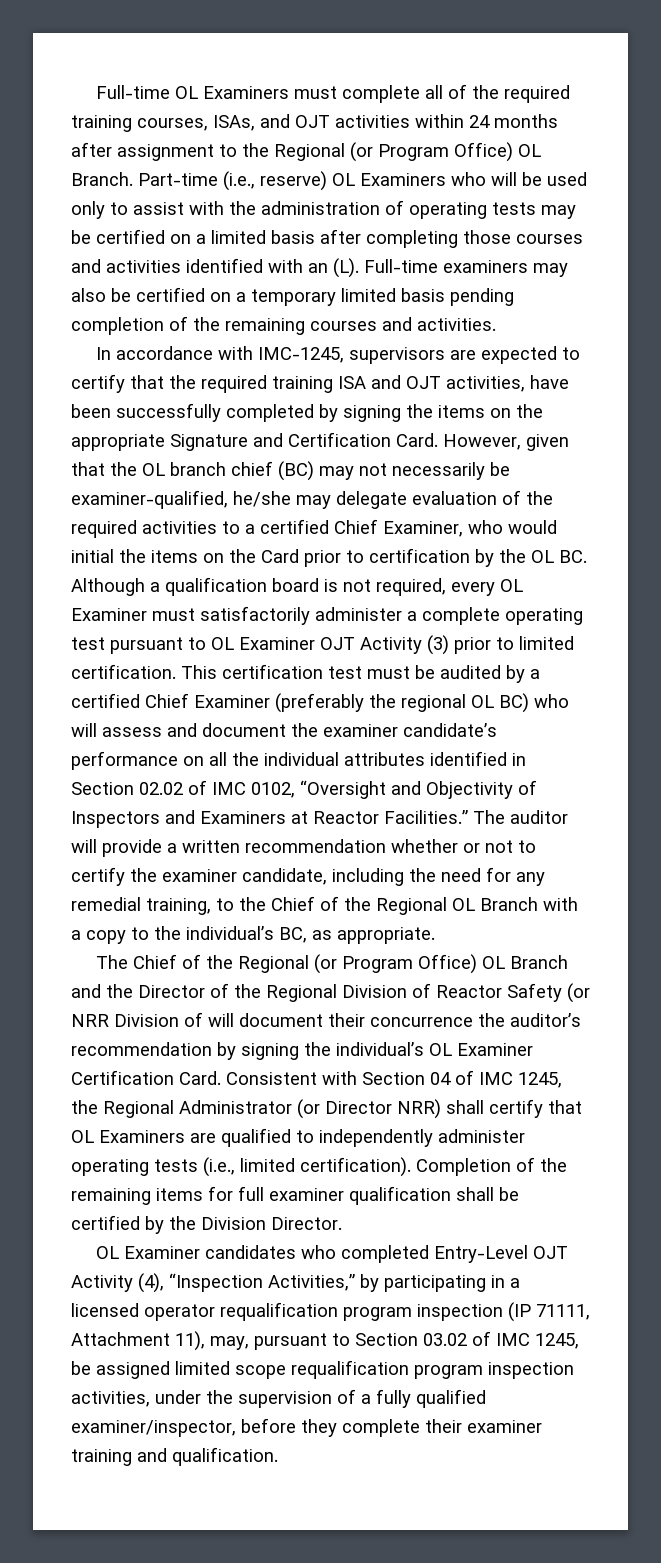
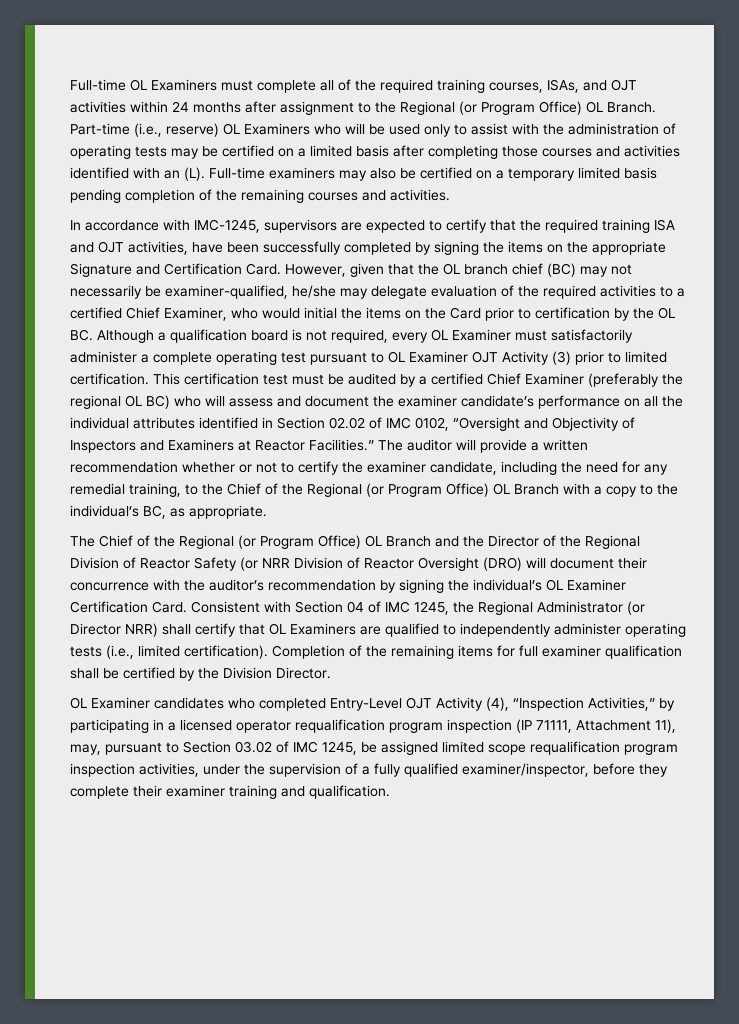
- The auditor will provide a written recommendation whether or not to certify the examiner candidate, including the need for any remedial training, to the Chief of the Regional OL Branch with a copy to the individual’s BC, as appropriate.
+ The auditor will provide a written recommendation whether or not to certify the examiner candidate, including the need for any remedial training, to the Chief of the Regional (or Program Office) OL Branch with a copy to the individual’s BC, as appropriate.
- The Chief of the Regional (or Program Office) OL Branch and the Director of the Regional Division of Reactor Safety (or NRR Division of will document their concurrence the auditor’s recommendation by signing the individual’s OL Examiner Certification Card.
+ The Chief of the Regional (or Program Office) OL Branch and the Director of the Regional Division of Reactor Safety (or NRR Division of Reactor Oversight (DRO) will document their concurrence with the auditor’s recommendation by signing the individual’s OL Examiner Certification Card.

